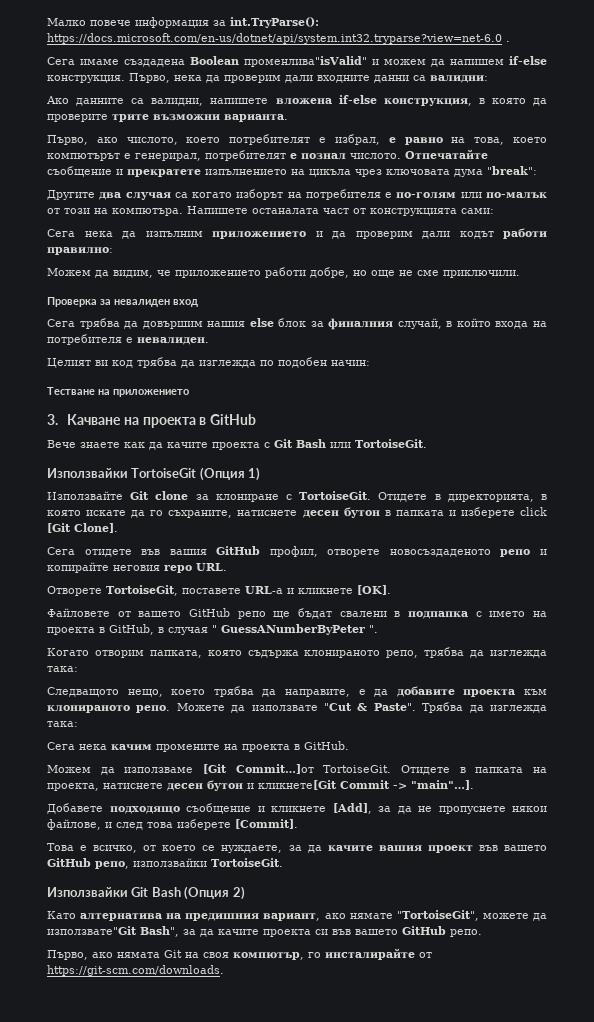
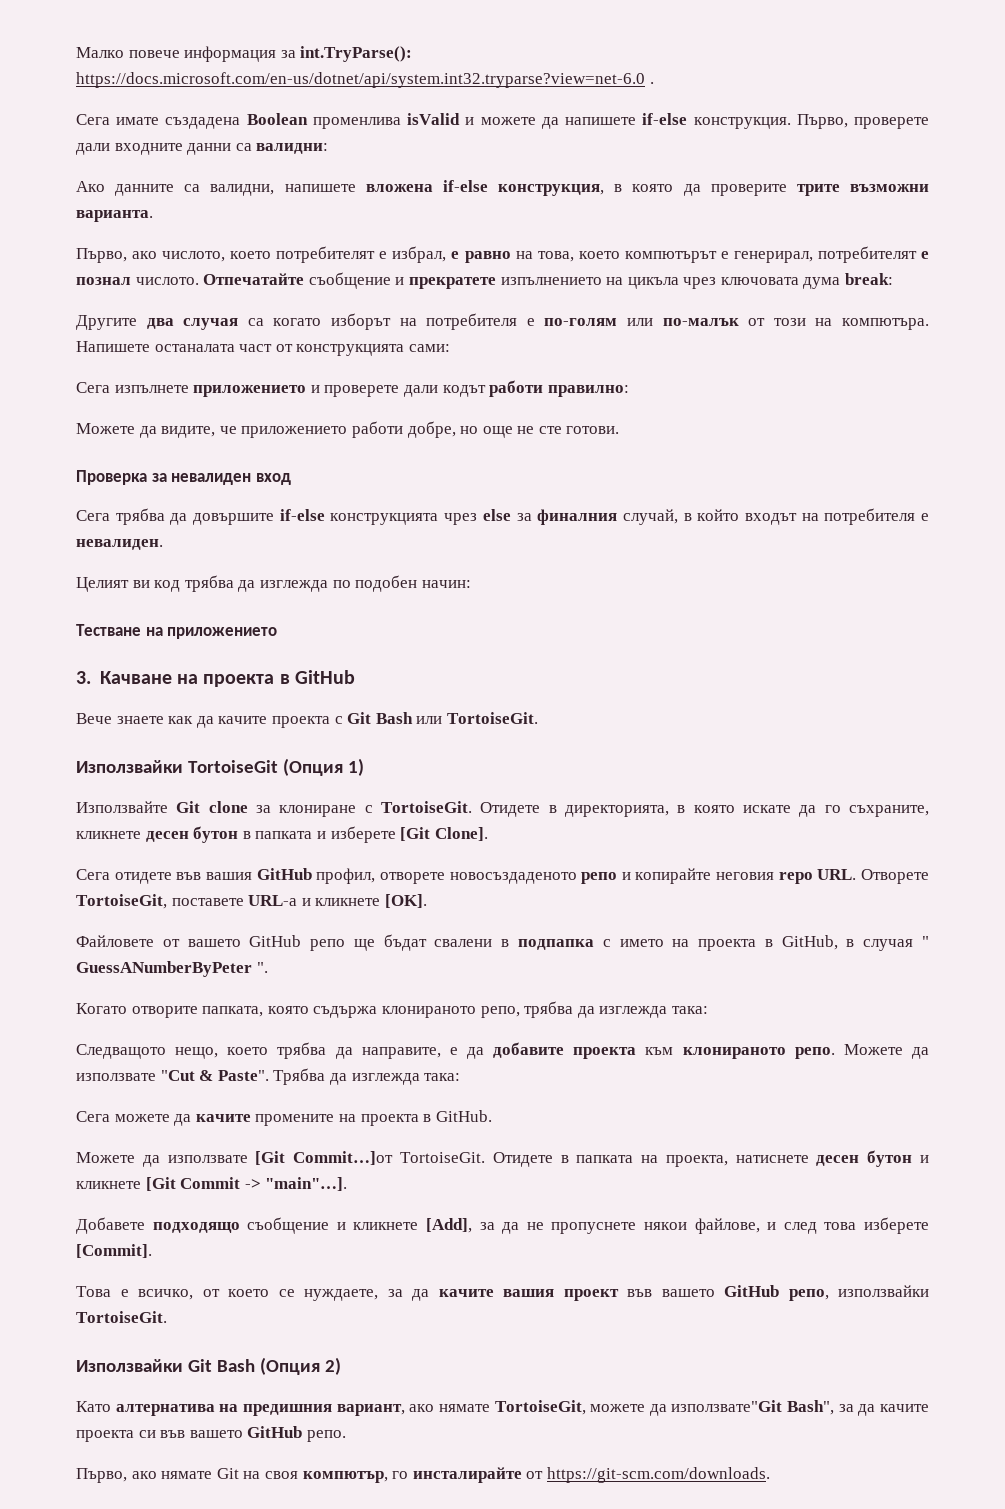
- Сега имаме създадена Boolean променлива"isValid" и можем да напишем if-else конструкция. Първо, нека да проверим дали входните данни са валидни:
+ Сега имате създадена Boolean променлива isValid и можете да напишете if-else конструкция. Първо, проверете дали входните данни са валидни:
- Отпечатайте съобщение и прекратете изпълнението на цикъла чрез ключовата дума "break":
+ Отпечатайте съобщение и прекратете изпълнението на цикъла чрез ключовата дума break:
- Сега нека да изпълним приложението и да проверим дали кодът работи правилно:
+ Сега изпълнете приложението и проверете дали кодът работи правилно:
- Можем да видим, че приложението работи добре, но още не сме приключили.
+ Можете да видите, че приложението работи добре, но още не сте готови.
- Сега трябва да довършим нашия else блок за финалния случай, в който входа на потребителя е невалиден.
+ Сега трябва да довършите if-else конструкцията чрез else за финалния случай, в който входът на потребителя е невалиден.
- Отидете в директорията, в която искате да го съхраните, натиснете десен бутон в папката и изберете click [Git Clone].
+ Отидете в директорията, в която искате да го съхраните, кликнете десен бутон в папката и изберете [Git Clone].
- Сега отидете във вашия GitHub профил, отворете новосъздаденото репо и копирайте неговия repo URL.
- Отворете TortoiseGit, поставете URL-а и кликнете [OK].
+ Сега отидете във вашия GitHub профил, отворете новосъздаденото репо и копирайте неговия repo URL. Отворете TortoiseGit, поставете URL-а и кликнете [OK].
- Когато отворим папката, която съдържа клонираното репо, трябва да изглежда така:
+ Когато отворите папката, която съдържа клонираното репо, трябва да изглежда така:
- Сега нека качим промените на проекта в GitHub.
+ Сега можете да качите промените на проекта в GitHub.
- Можем да използваме [Git Commit…]от TortoiseGit.
+ Можете да използвате [Git Commit…]от TortoiseGit.
- Отидете в папката на проекта, натиснете десен бутон и кликнете[Git Commit -> "main"…].
+ Отидете в папката на проекта, натиснете десен бутон и кликнете [Git Commit -> "main"…].
- Като алтернатива на предишния вариант, ако нямате "TortoiseGit", можете да използвате"Git Bash", за да качите проекта си във вашето GitHub репо.
+ Като алтернатива на предишния вариант, ако нямате TortoiseGit, можете да използвате"Git Bash", за да качите проекта си във вашето GitHub репо.
- Първо, ако нямата Git на своя компютър, го инсталирайте от https://git-scm.com/downloads.
+ Първо, ако нямате Git на своя компютър, го инсталирайте от https://git-scm.com/downloads.

